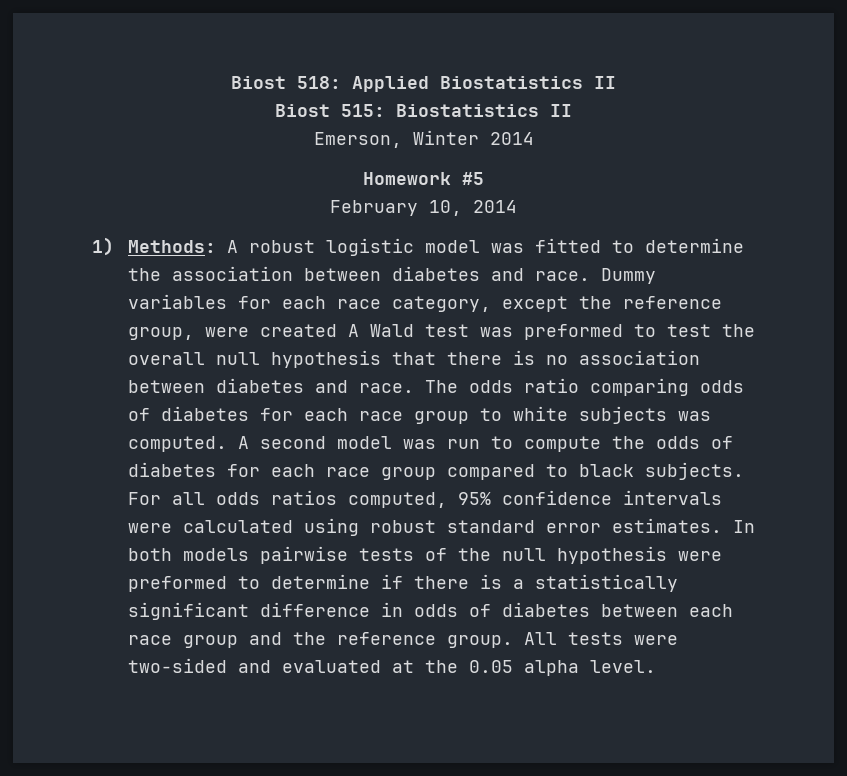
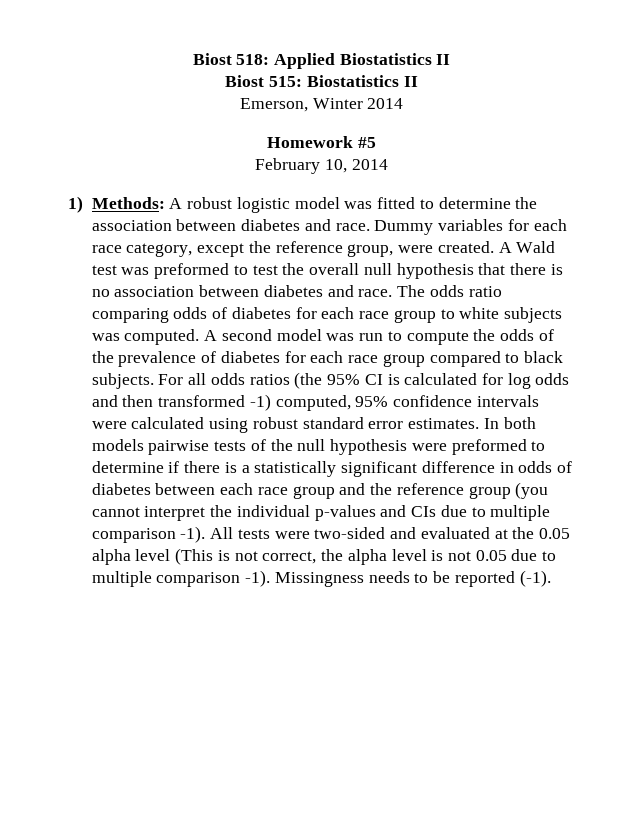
- Dummy variables for each race category, except the reference group, were created A Wald test was preformed to test the overall null hypothesis that there is no association between diabetes and race.
+ Dummy variables for each race category, except the reference group, were created. A Wald test was preformed to test the overall null hypothesis that there is no association between diabetes and race.
- A second model was run to compute the odds of diabetes for each race group compared to black subjects.
+ A second model was run to compute the odds of the prevalence of diabetes for each race group compared to black subjects.
- For all odds ratios computed, 95% confidence intervals were calculated using robust standard error estimates.
+ For all odds ratios (the 95% CI is calculated for log odds and then transformed -1) computed, 95% confidence intervals were calculated using robust standard error estimates.
- In both models pairwise tests of the null hypothesis were preformed to determine if there is a statistically significant difference in odds of diabetes between each race group and the reference group.
+ In both models pairwise tests of the null hypothesis were preformed to determine if there is a statistically significant difference in odds of diabetes between each race group and the reference group (you cannot interpret the individual p-values and CIs due to multiple comparison -1).
- All tests were two-sided and evaluated at the 0.05 alpha level.
+ All tests were two-sided and evaluated at the 0.05 alpha level (This is not correct, the alpha level is not 0.05 due to multiple comparison -1). Missingness needs to be reported (-1).

